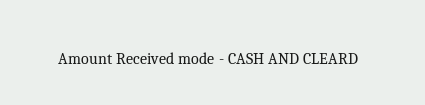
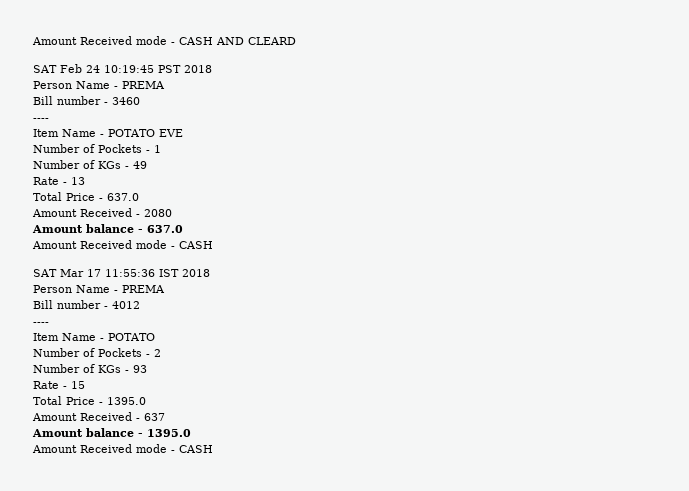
+ SAT Feb 24 10:19:45 PST 2018
+ Person Name - PREMA
+ Bill number - 3460
+ ----
+ Item Name - POTATO EVE
+ Number of Pockets - 1
+ Number of KGs - 49
+ Rate - 13
+ Total Price - 637.0
+ Amount Received - 2080
+ Amount balance - 637.0
+ Amount Received mode - CASH
+ SAT Mar 17 11:55:36 IST 2018
+ Person Name - PREMA
+ Bill number - 4012
+ ----
+ Item Name - POTATO
+ Number of Pockets - 2
+ Number of KGs - 93
+ Rate - 15
+ Total Price - 1395.0
+ Amount Received - 637
+ Amount balance - 1395.0
+ Amount Received mode - CASH

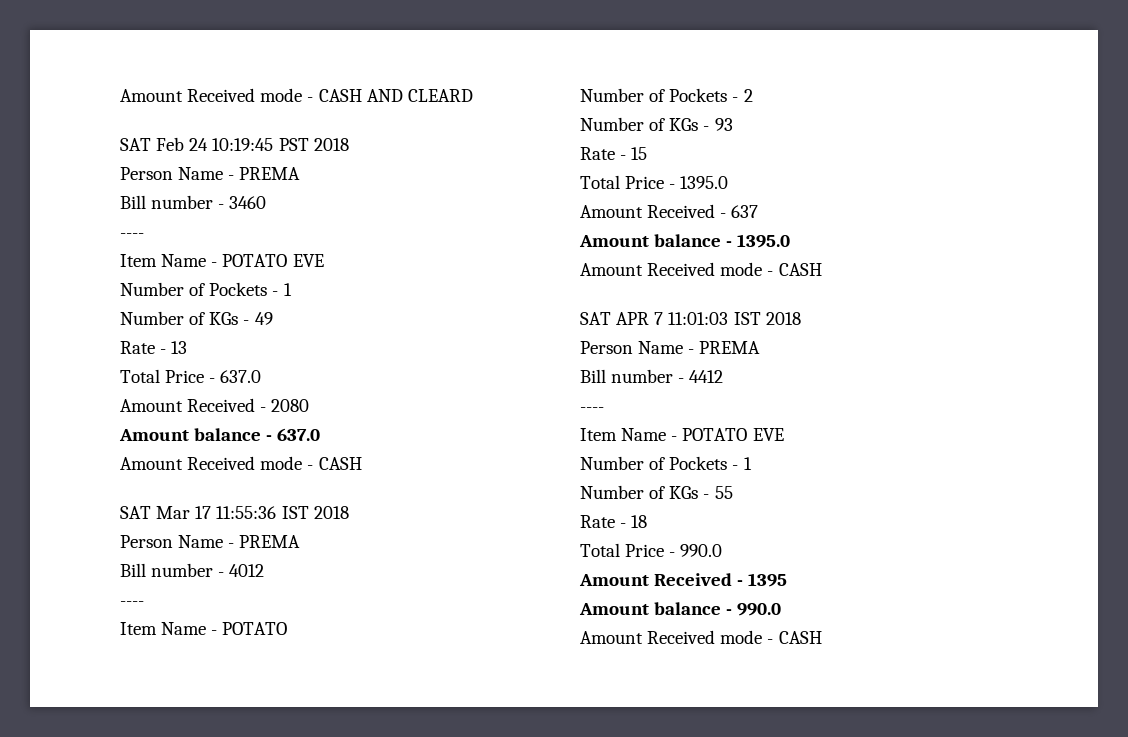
+ SAT APR 7 11:01:03 IST 2018
+ Person Name - PREMA
+ Bill number - 4412
+ ----
+ Item Name - POTATO EVE
+ Number of Pockets - 1
+ Number of KGs - 55
+ Rate - 18
+ Total Price - 990.0
+ Amount Received - 1395
+ Amount balance - 990.0
+ Amount Received mode - CASH

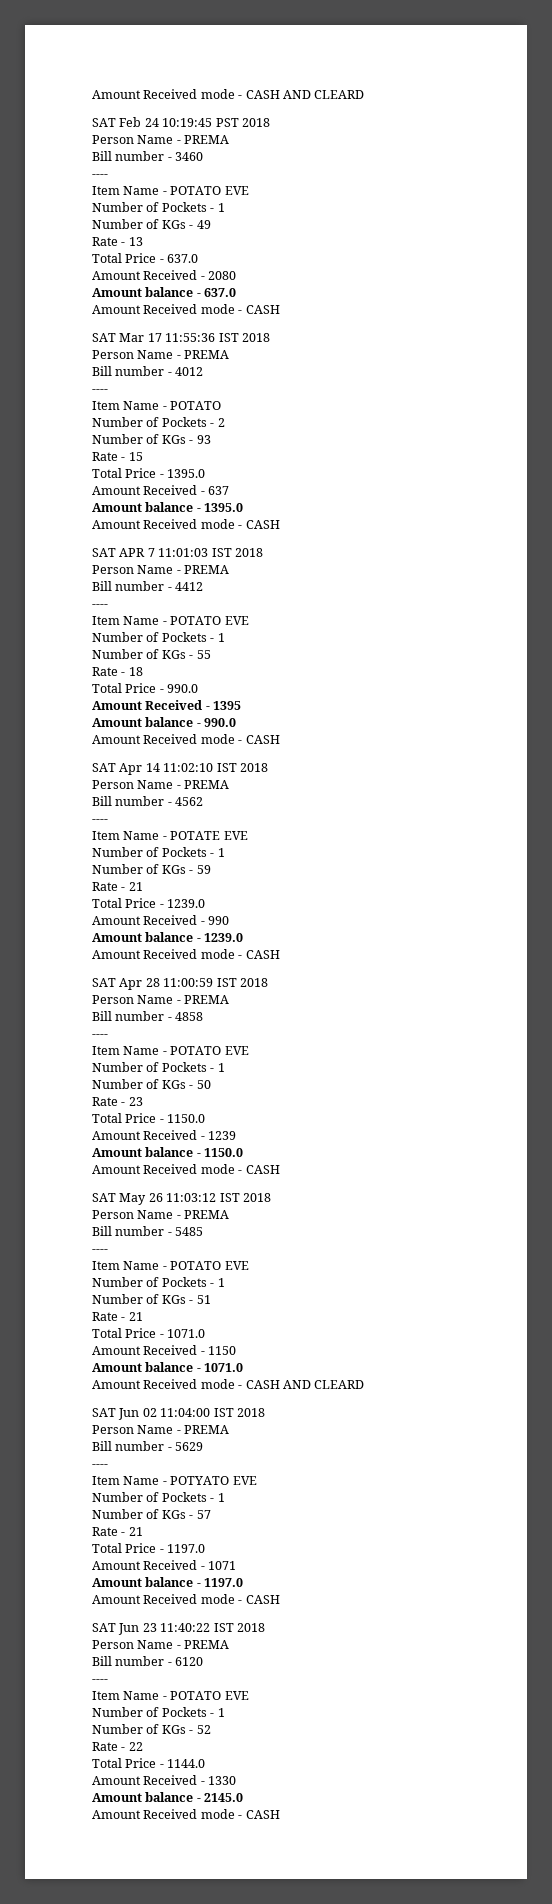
+ SAT Apr 14 11:02:10 IST 2018
+ Person Name - PREMA
+ Bill number - 4562
+ ----
+ Item Name - POTATE EVE
+ Number of Pockets - 1
+ Number of KGs - 59
+ Rate - 21
+ Total Price - 1239.0
+ Amount Received - 990
+ Amount balance - 1239.0
+ Amount Received mode - CASH
+ SAT Apr 28 11:00:59 IST 2018
+ Person Name - PREMA
+ Bill number - 4858
+ ----
+ Item Name - POTATO EVE
+ Number of Pockets - 1
+ Number of KGs - 50
+ Rate - 23
+ Total Price - 1150.0
+ Amount Received - 1239
+ Amount balance - 1150.0
+ Amount Received mode - CASH
+ SAT May 26 11:03:12 IST 2018
+ Person Name - PREMA
+ Bill number - 5485
+ ----
+ Item Name - POTATO EVE
+ Number of Pockets - 1
+ Number of KGs - 51
+ Rate - 21
+ Total Price - 1071.0
+ Amount Received - 1150
+ Amount balance - 1071.0
+ Amount Received mode - CASH AND CLEARD
+ SAT Jun 02 11:04:00 IST 2018
+ Person Name - PREMA
+ Bill number - 5629
+ ----
+ Item Name - POTYATO EVE
+ Number of Pockets - 1
+ Number of KGs - 57
+ Rate - 21
+ Total Price - 1197.0
+ Amount Received - 1071
+ Amount balance - 1197.0
+ Amount Received mode - CASH
+ SAT Jun 23 11:40:22 IST 2018
+ Person Name - PREMA
+ Bill number - 6120
+ ----
+ Item Name - POTATO EVE
+ Number of Pockets - 1
+ Number of KGs - 52
+ Rate - 22
+ Total Price - 1144.0
+ Amount Received - 1330
+ Amount balance - 2145.0
+ Amount Received mode - CASH

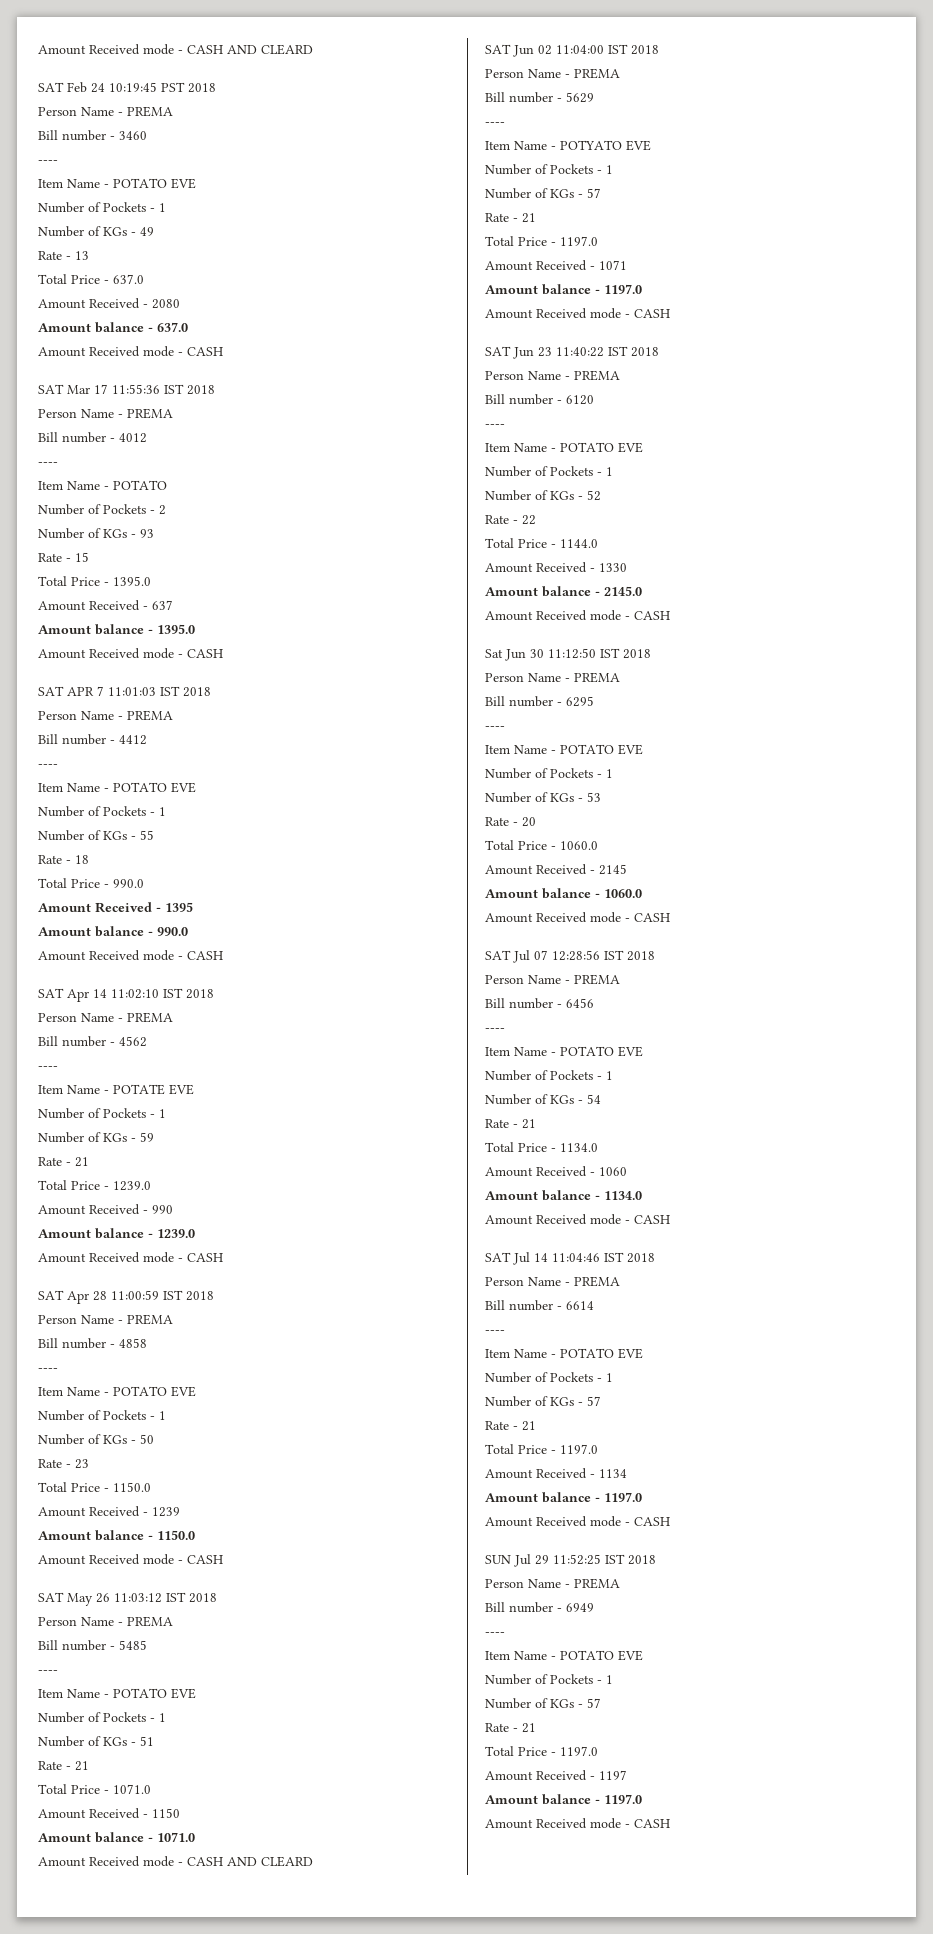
+ Sat Jun 30 11:12:50 IST 2018
+ Person Name - PREMA
+ Bill number - 6295
+ ----
+ Item Name - POTATO EVE
+ Number of Pockets - 1
+ Number of KGs - 53
+ Rate - 20
+ Total Price - 1060.0
+ Amount Received - 2145
+ Amount balance - 1060.0
+ Amount Received mode - CASH
+ SAT Jul 07 12:28:56 IST 2018
+ Person Name - PREMA
+ Bill number - 6456
+ ----
+ Item Name - POTATO EVE
+ Number of Pockets - 1
+ Number of KGs - 54
+ Rate - 21
+ Total Price - 1134.0
+ Amount Received - 1060
+ Amount balance - 1134.0
+ Amount Received mode - CASH
+ SAT Jul 14 11:04:46 IST 2018
+ Person Name - PREMA
+ Bill number - 6614
+ ----
+ Item Name - POTATO EVE
+ Number of Pockets - 1
+ Number of KGs - 57
+ Rate - 21
+ Total Price - 1197.0
+ Amount Received - 1134
+ Amount balance - 1197.0
+ Amount Received mode - CASH
+ SUN Jul 29 11:52:25 IST 2018
+ Person Name - PREMA
+ Bill number - 6949
+ ----
+ Item Name - POTATO EVE
+ Number of Pockets - 1
+ Number of KGs - 57
+ Rate - 21
+ Total Price - 1197.0
+ Amount Received - 1197
+ Amount balance - 1197.0
+ Amount Received mode - CASH

